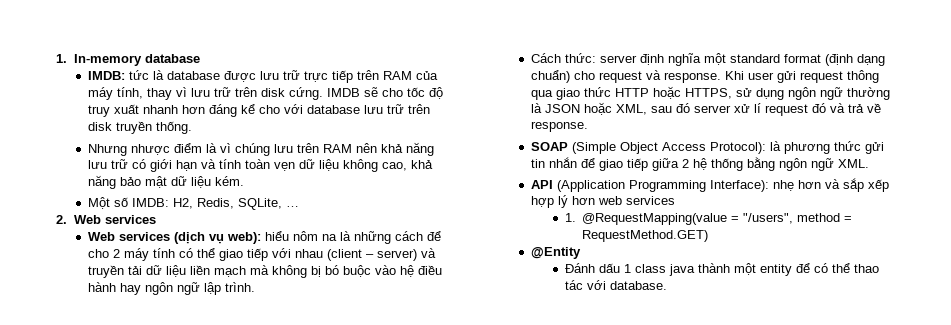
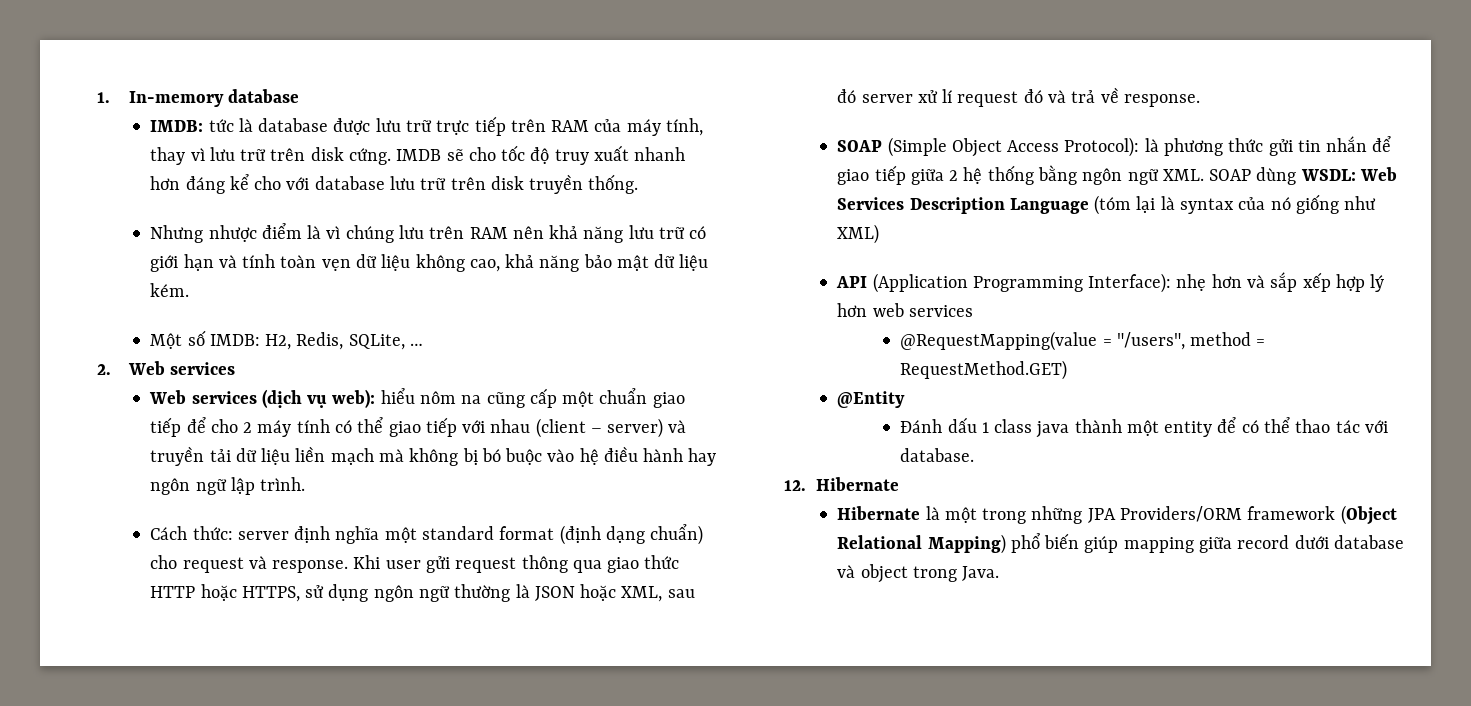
- Web services (dịch vụ web): hiểu nôm na là những cách để cho 2 máy tính có thể giao tiếp với nhau (client – server) và truyền tải dữ liệu liền mạch mà không bị bó buộc vào hệ điều hành hay ngôn ngữ lập trình.
+ Web services (dịch vụ web): hiểu nôm na cũng cấp một chuẩn giao tiếp để cho 2 máy tính có thể giao tiếp với nhau (client – server) và truyền tải dữ liệu liền mạch mà không bị bó buộc vào hệ điều hành hay ngôn ngữ lập trình.
- SOAP (Simple Object Access Protocol): là phương thức gửi tin nhắn để giao tiếp giữa 2 hệ thống bằng ngôn ngữ XML.
+ SOAP (Simple Object Access Protocol): là phương thức gửi tin nhắn để giao tiếp giữa 2 hệ thống bằng ngôn ngữ XML. SOAP dùng WSDL: Web Services Description Language (tóm lại là syntax của nó giống như XML)
- 1. @RequestMapping(value = "/users", method = RequestMethod.GET)
+ @RequestMapping(value = "/users", method = RequestMethod.GET)
+ 12. Hibernate
+ Hibernate là một trong những JPA Providers/ORM framework (Object Relational Mapping) phổ biến giúp mapping giữa record dưới database và object trong Java.

